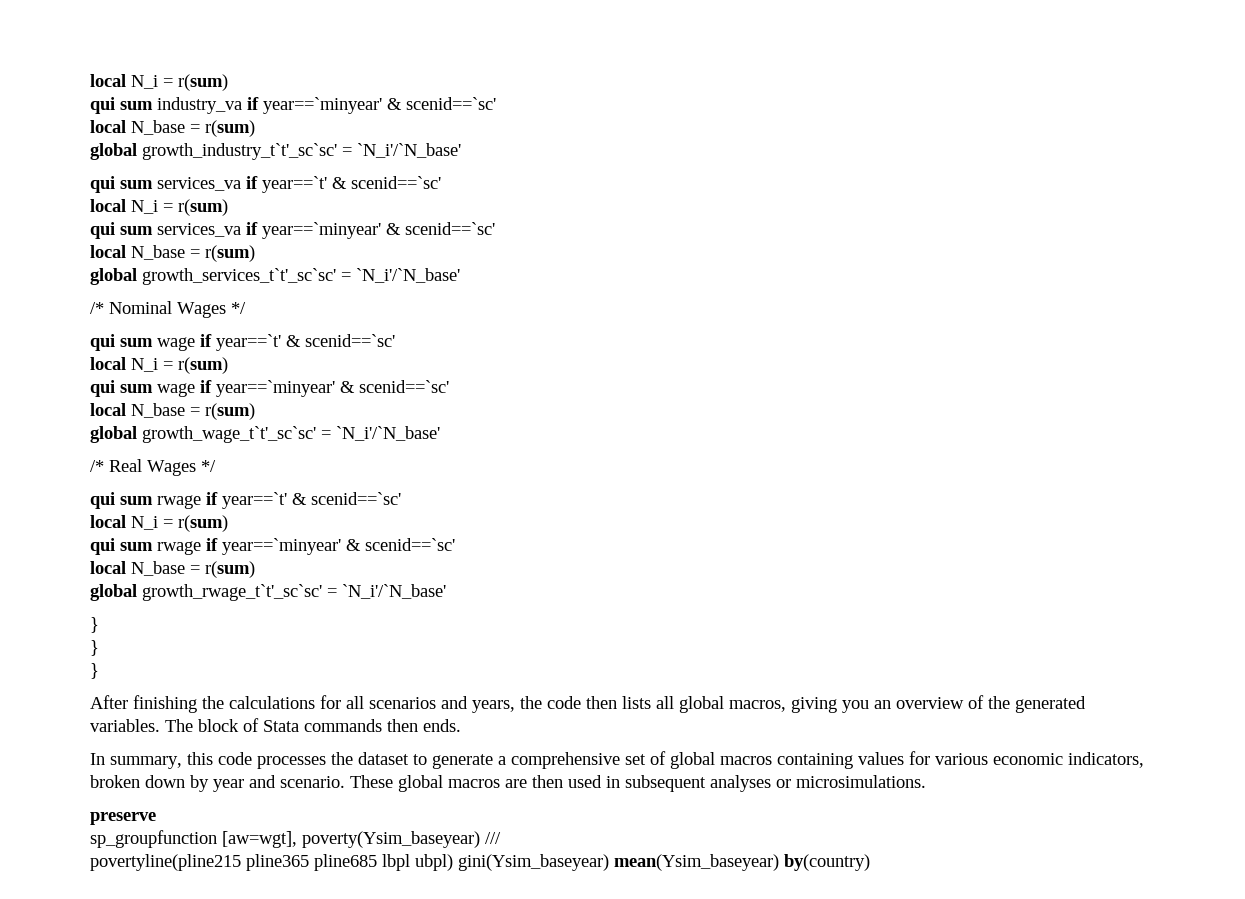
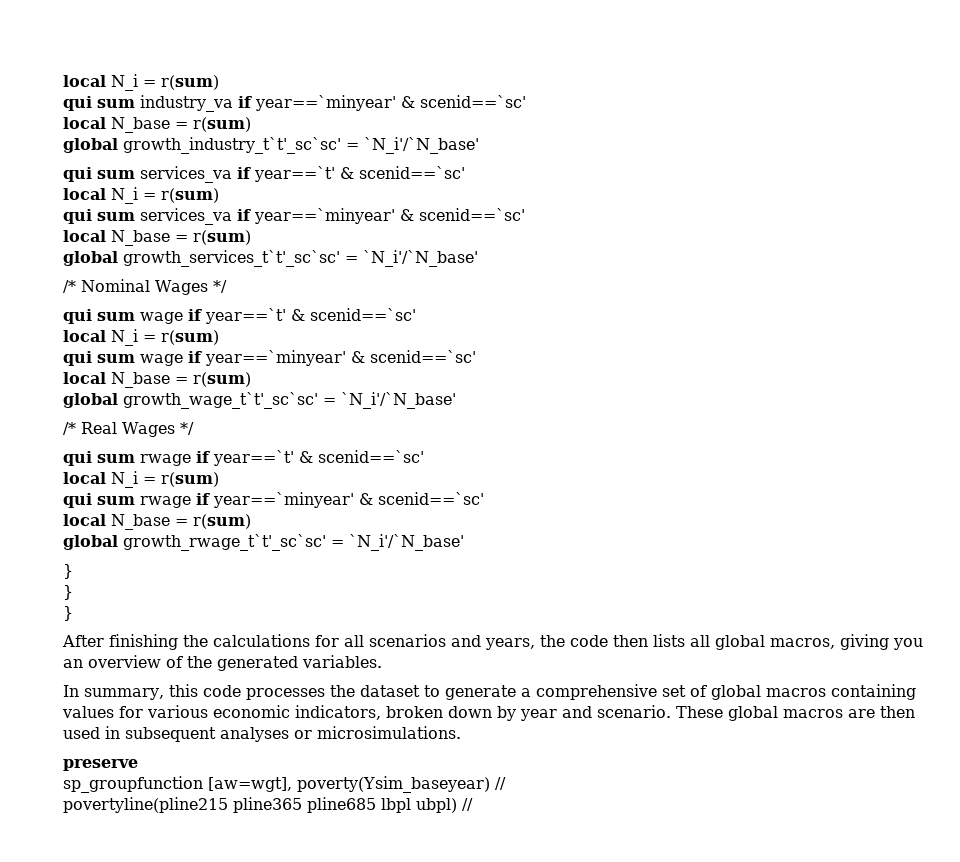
- The block of Stata commands then ends.
- sp_groupfunction [aw=wgt], poverty(Ysim_baseyear) ///
+ sp_groupfunction [aw=wgt], poverty(Ysim_baseyear) //
- povertyline(pline215 pline365 pline685 lbpl ubpl) gini(Ysim_baseyear) mean(Ysim_baseyear) by(country)
+ povertyline(pline215 pline365 pline685 lbpl ubpl) //

